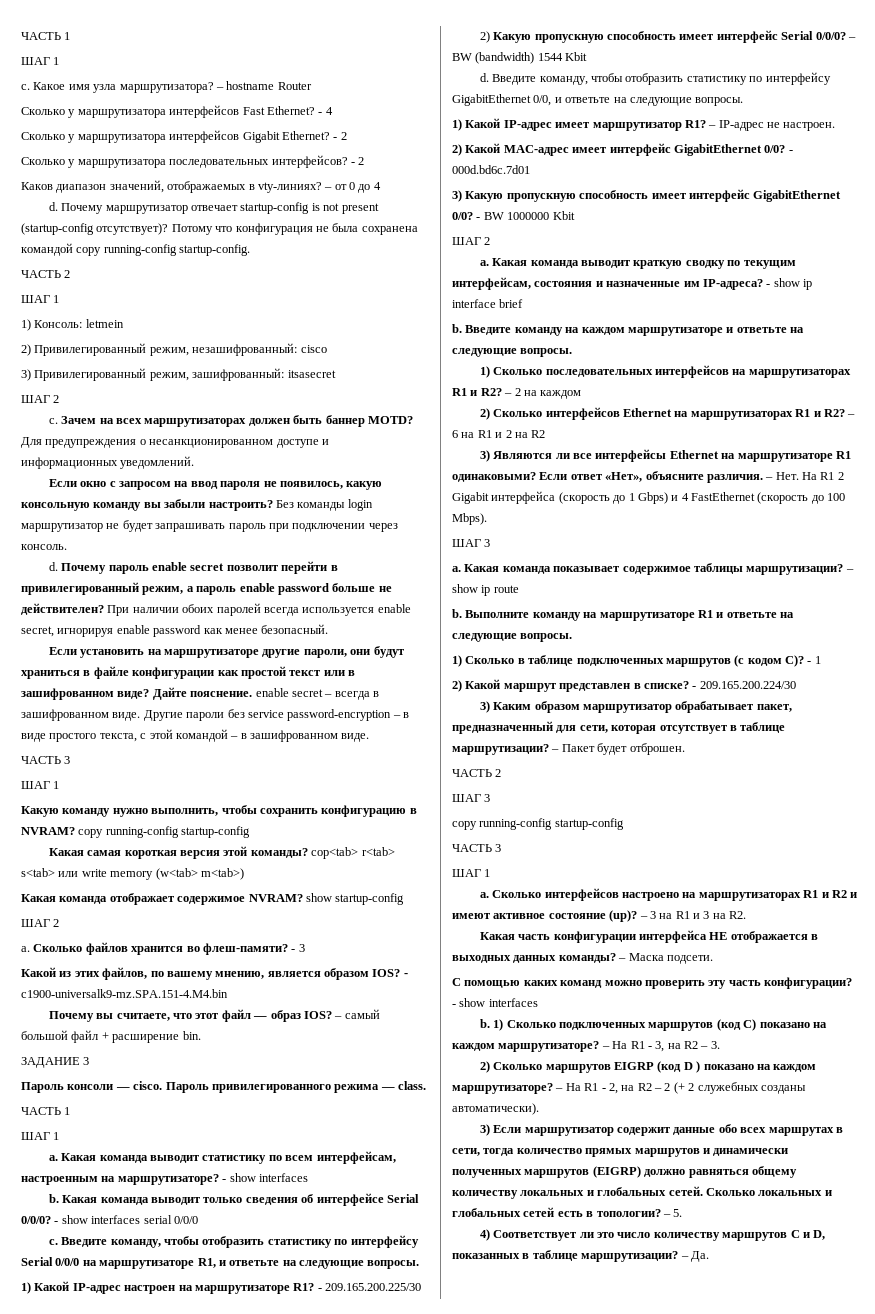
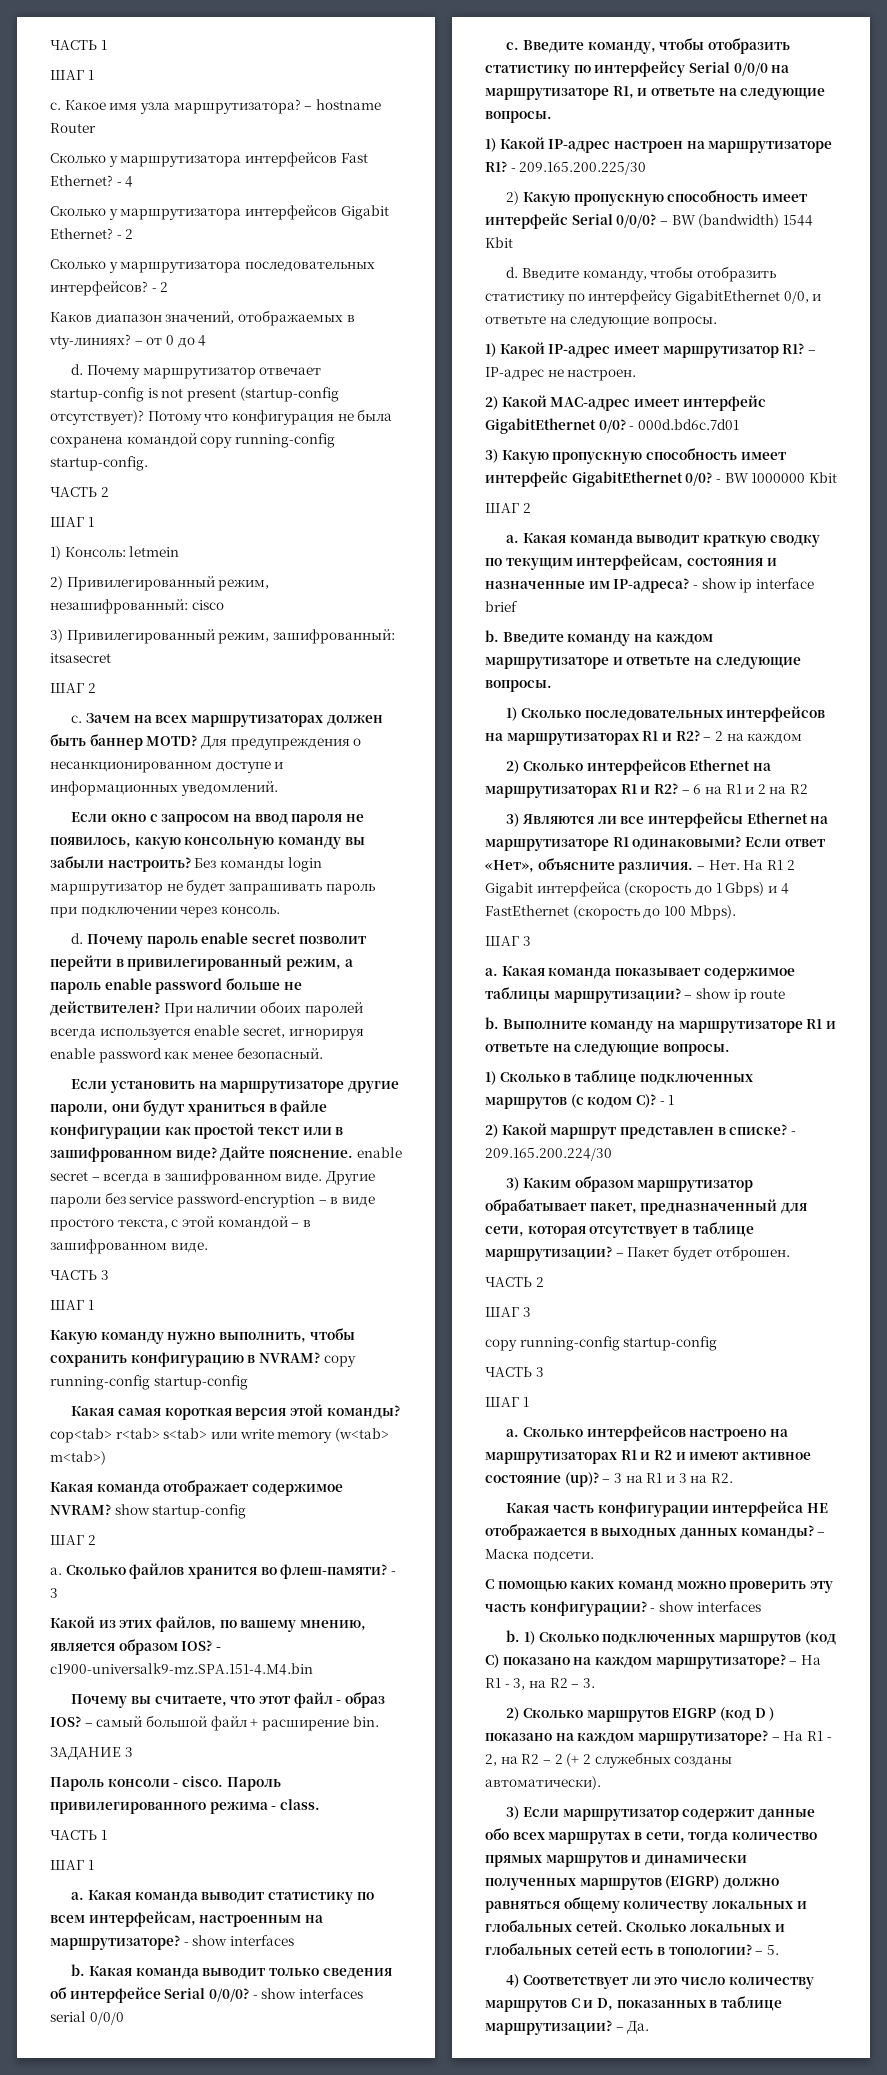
- Почему вы считаете, что этот файл — образ IOS?
+ Почему вы считаете, что этот файл - образ IOS?
- Пароль консоли — cisco.
+ Пароль консоли - cisco.
- Пароль привилегированного режима — class.
+ Пароль привилегированного режима - class.

